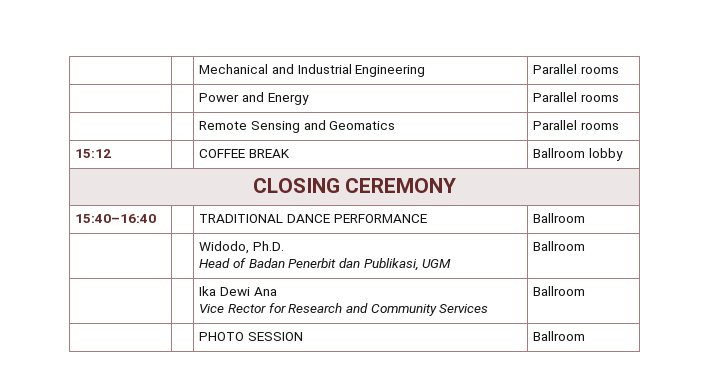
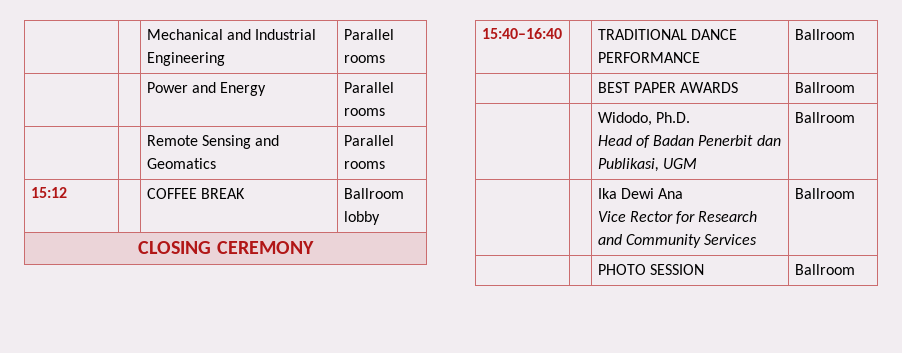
+ | | BEST PAPER AWARDS | Ballroom

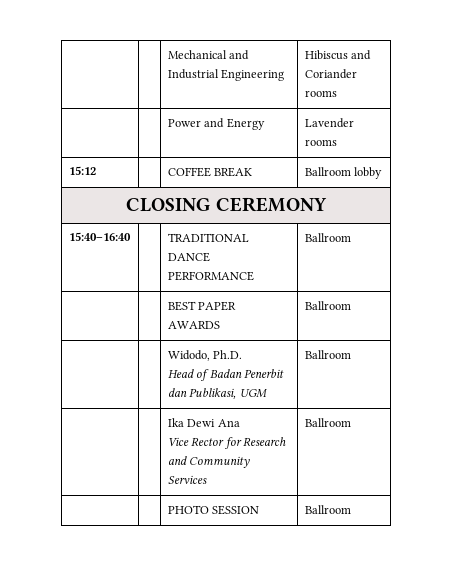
- | | Mechanical and Industrial Engineering | Parallel rooms
+ | | Mechanical and Industrial Engineering | Hibiscus and Coriander rooms
- | | Power and Energy | Parallel rooms
- | | Remote Sensing and Geomatics | Parallel rooms
+ | | Power and Energy | Lavender rooms

